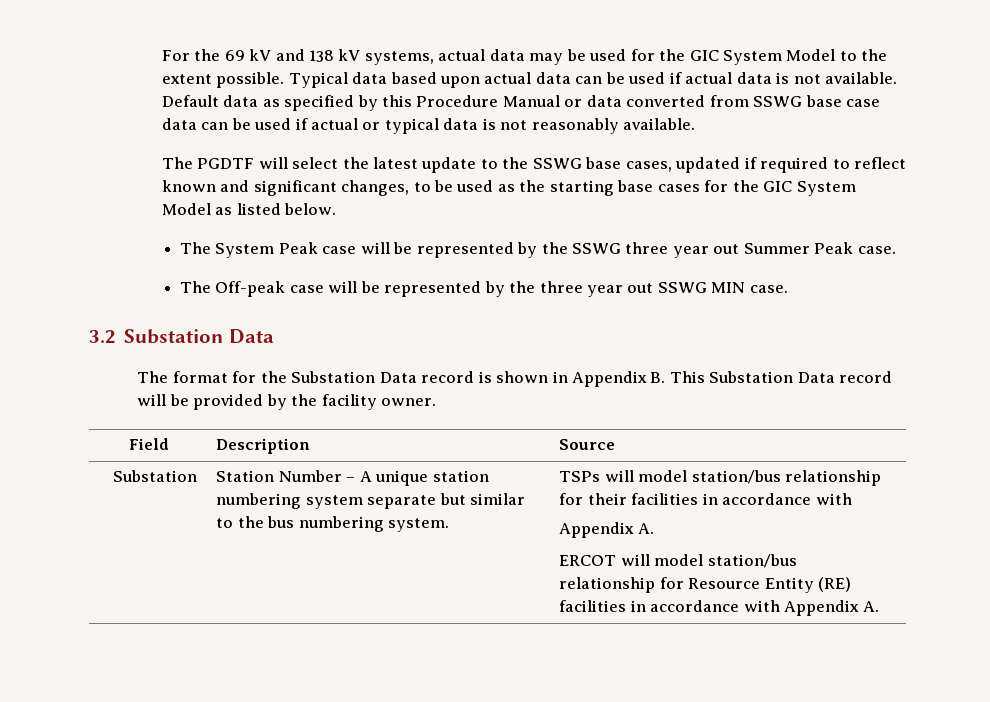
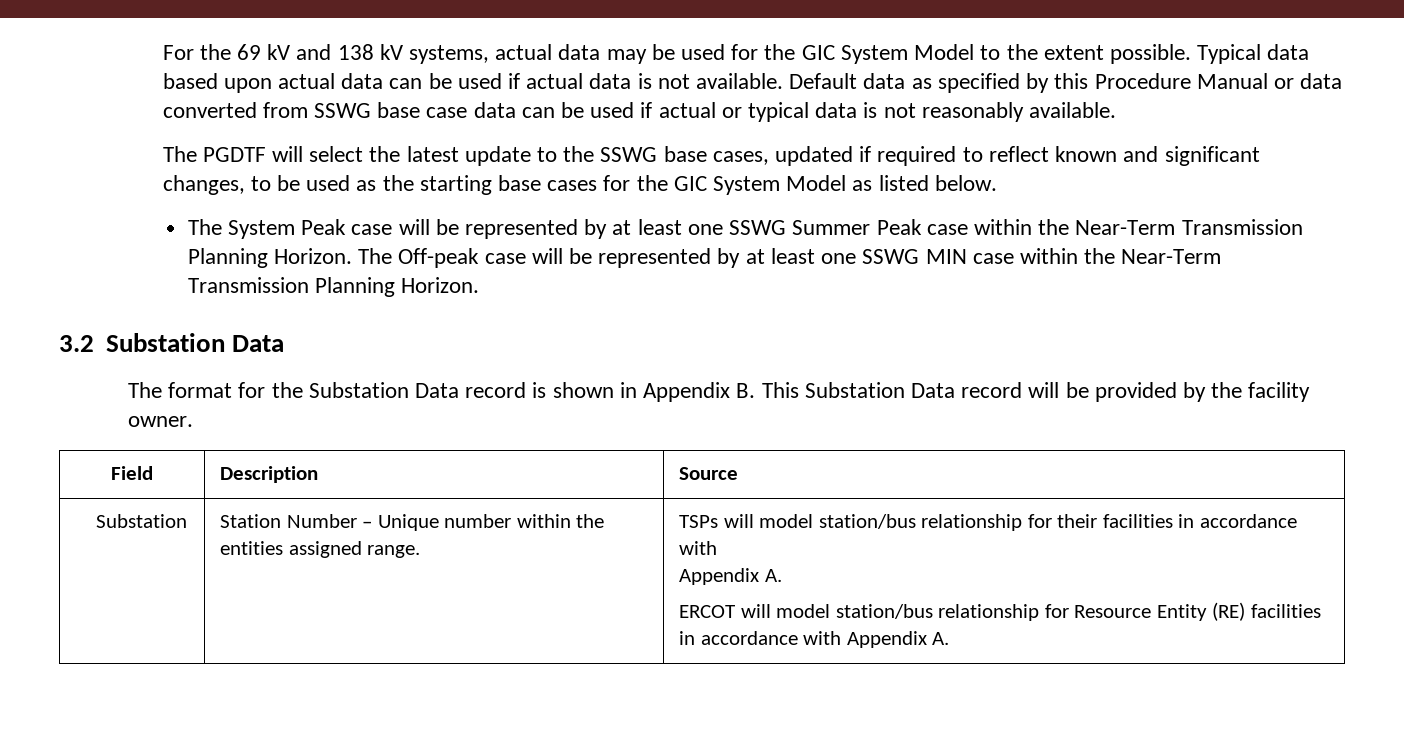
- The System Peak case will be represented by the SSWG three year out Summer Peak case.
- The Off-peak case will be represented by the three year out SSWG MIN case.
+ The System Peak case will be represented by at least one SSWG Summer Peak case within the Near-Term Transmission Planning Horizon. The Off-peak case will be represented by at least one SSWG MIN case within the Near-Term Transmission Planning Horizon.
- Station Number – A unique station numbering system separate but similar to the bus numbering system.
+ Station Number – Unique number within the entities assigned range.

